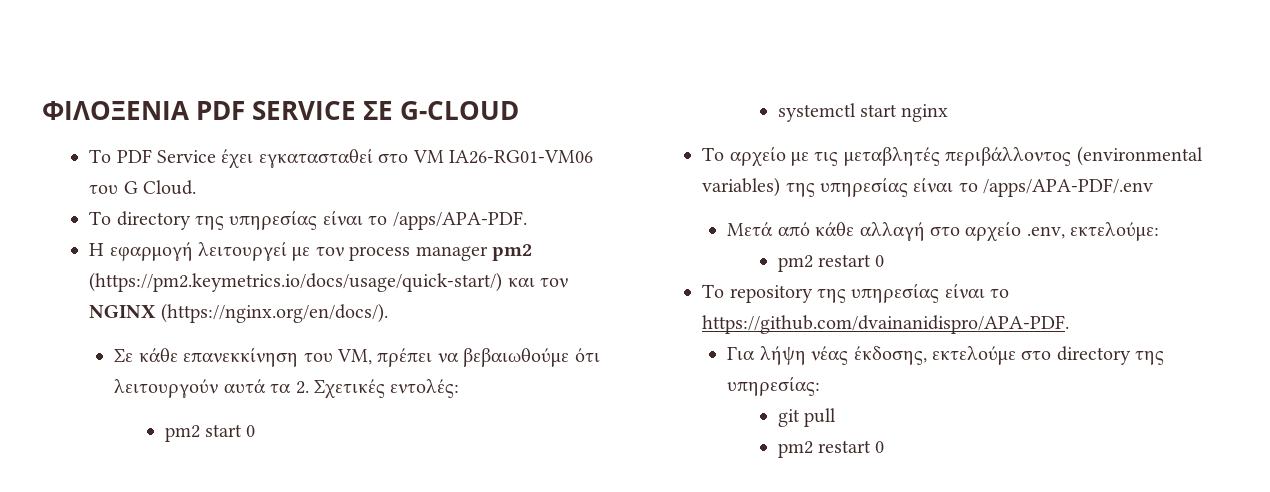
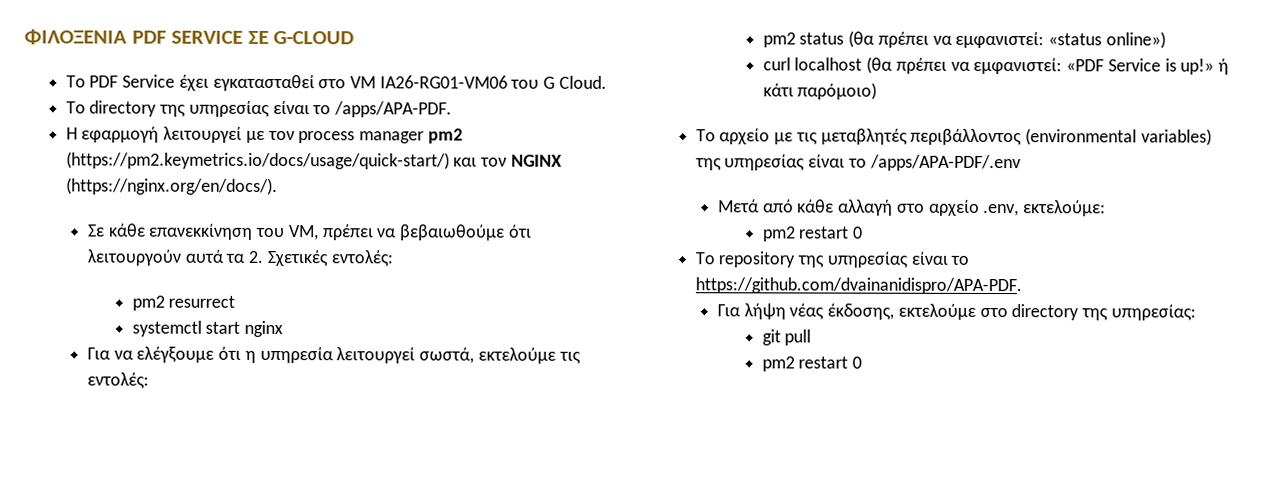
- pm2 start 0
+ pm2 resurrect
+ Για να ελέγξουμε ότι η υπηρεσία λειτουργεί σωστά, εκτελούμε τις εντολές:
+ pm2 status (θα πρέπει να εμφανιστεί: «status online»)
+ curl localhost (θα πρέπει να εμφανιστεί: «PDF Service is up!» ή κάτι παρόμοιο)

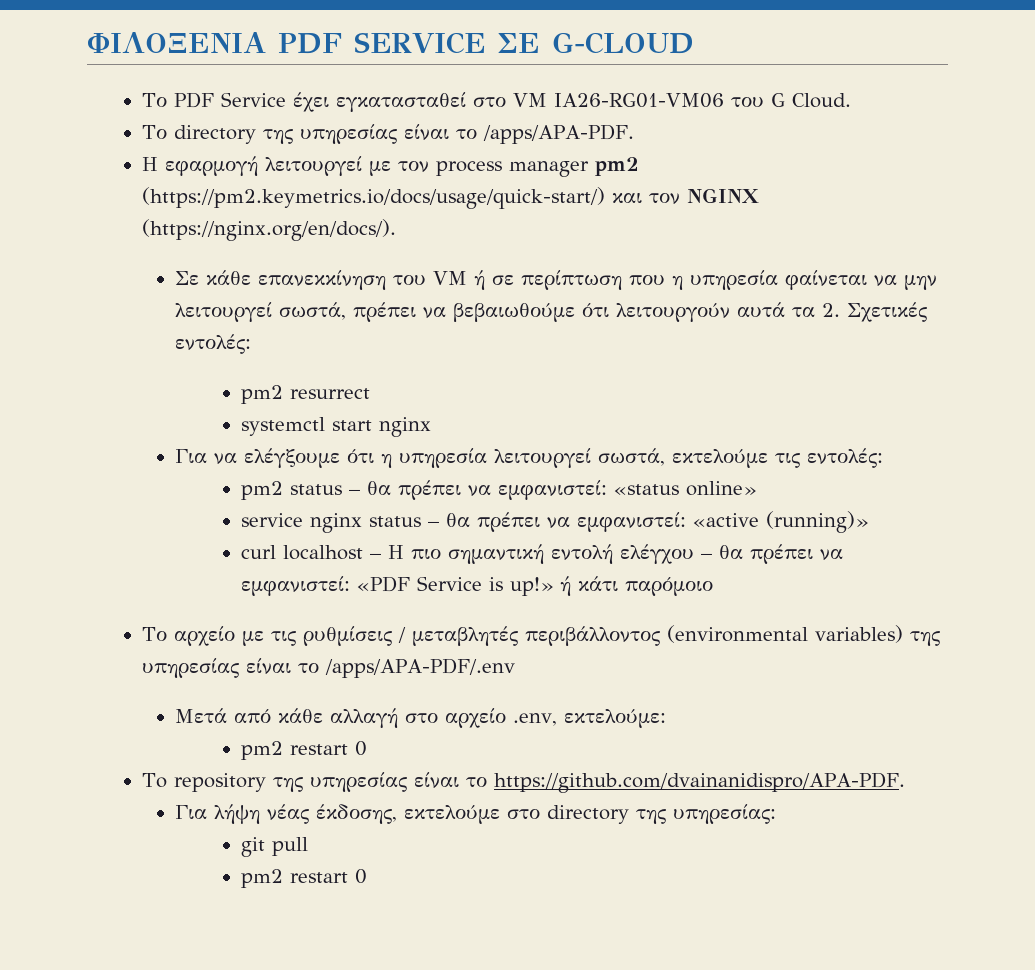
- Σε κάθε επανεκκίνηση του VM, πρέπει να βεβαιωθούμε ότι λειτουργούν αυτά τα 2. Σχετικές εντολές:
+ Σε κάθε επανεκκίνηση του VM ή σε περίπτωση που η υπηρεσία φαίνεται να μην λειτουργεί σωστά, πρέπει να βεβαιωθούμε ότι λειτουργούν αυτά τα 2. Σχετικές εντολές:
- pm2 status (θα πρέπει να εμφανιστεί: «status online»)
- curl localhost (θα πρέπει να εμφανιστεί: «PDF Service is up!» ή κάτι παρόμοιο)
+ pm2 status – θα πρέπει να εμφανιστεί: «status online»
+ service nginx status – θα πρέπει να εμφανιστεί: «active (running)»
+ curl localhost – Η πιο σημαντική εντολή ελέγχου – θα πρέπει να εμφανιστεί: «PDF Service is up!» ή κάτι παρόμοιο
- Το αρχείο με τις μεταβλητές περιβάλλοντος (environmental variables) της υπηρεσίας είναι το /apps/APA-PDF/.env
+ Το αρχείο με τις ρυθμίσεις / μεταβλητές περιβάλλοντος (environmental variables) της υπηρεσίας είναι το /apps/APA-PDF/.env

